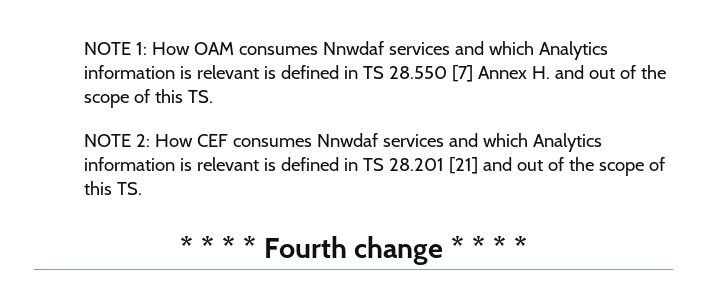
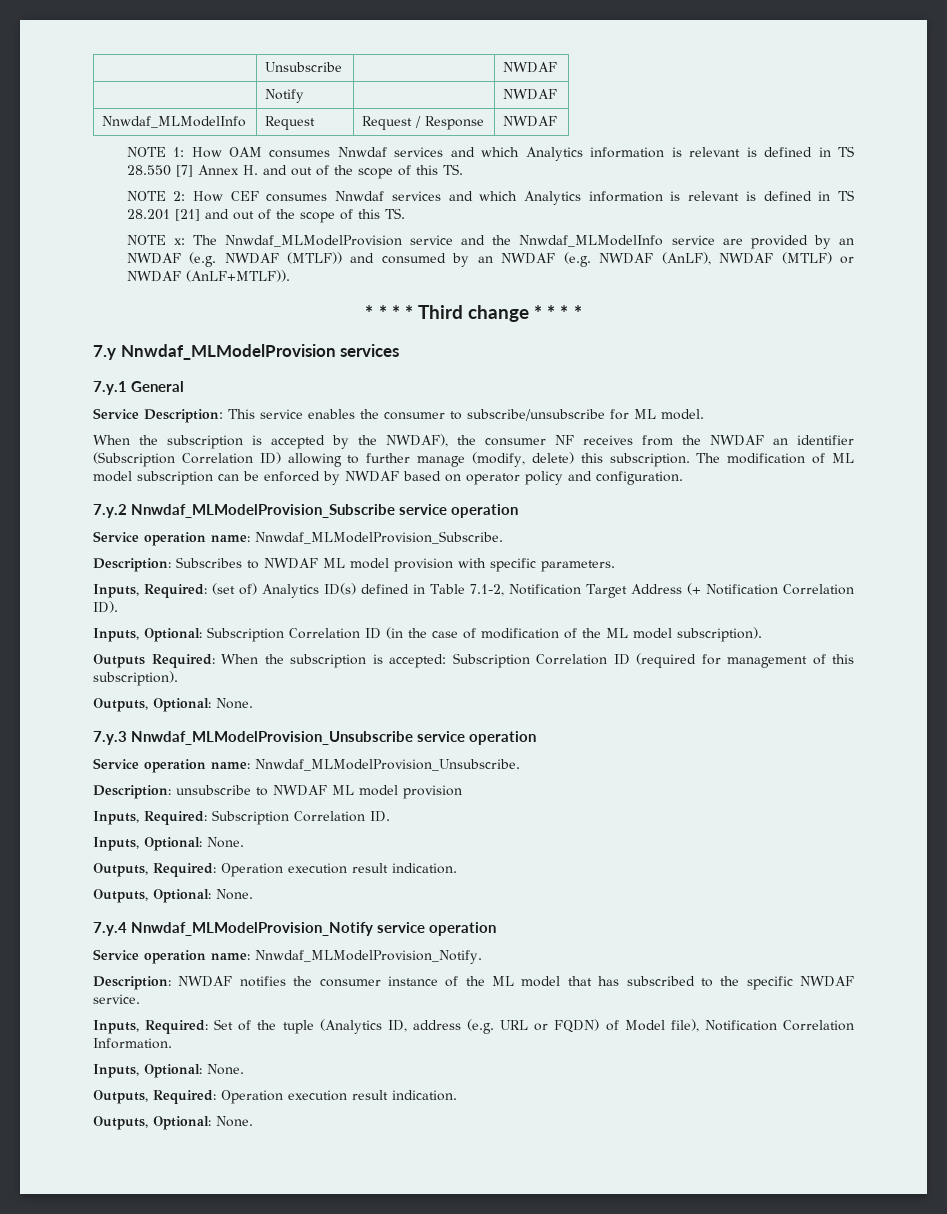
+ | Unsubscribe | | NWDAF
+ | Notify | | NWDAF
+ Nnwdaf_MLModelInfo | Request | Request / Response | NWDAF
- * * * * Fourth change * * * *
+ NOTE x: The Nnwdaf_MLModelProvision service and the Nnwdaf_MLModelInfo service are provided by an NWDAF (e.g. NWDAF (MTLF)) and consumed by an NWDAF (e.g. NWDAF (AnLF), NWDAF (MTLF) or NWDAF (AnLF+MTLF)).
+ * * * * Third change * * * *
+ 7.y Nnwdaf_MLModelProvision services
+ 7.y.1 General
+ Service Description: This service enables the consumer to subscribe/unsubscribe for ML model.
+ When the subscription is accepted by the NWDAF), the consumer NF receives from the NWDAF an identifier (Subscription Correlation ID) allowing to further manage (modify, delete) this subscription. The modification of ML model subscription can be enforced by NWDAF based on operator policy and configuration.
+ 7.y.2 Nnwdaf_MLModelProvision_Subscribe service operation
+ Service operation name: Nnwdaf_MLModelProvision_Subscribe.
+ Description: Subscribes to NWDAF ML model provision with specific parameters.
+ Inputs, Required: (set of) Analytics ID(s) defined in Table 7.1-2, Notification Target Address (+ Notification Correlation ID).
+ Inputs, Optional: Subscription Correlation ID (in the case of modification of the ML model subscription).
+ Outputs Required: When the subscription is accepted: Subscription Correlation ID (required for management of this subscription).
+ Outputs, Optional: None.
+ 7.y.3 Nnwdaf_MLModelProvision_Unsubscribe service operation
+ Service operation name: Nnwdaf_MLModelProvision_Unsubscribe.
+ Description: unsubscribe to NWDAF ML model provision
+ Inputs, Required: Subscription Correlation ID.
+ Inputs, Optional: None.
+ Outputs, Required: Operation execution result indication.
+ Outputs, Optional: None.
+ 7.y.4 Nnwdaf_MLModelProvision_Notify service operation
+ Service operation name: Nnwdaf_MLModelProvision_Notify.
+ Description: NWDAF notifies the consumer instance of the ML model that has subscribed to the specific NWDAF service.
+ Inputs, Required: Set of the tuple (Analytics ID, address (e.g. URL or FQDN) of Model file), Notification Correlation Information.
+ Inputs, Optional: None.
+ Outputs, Required: Operation execution result indication.
+ Outputs, Optional: None.

